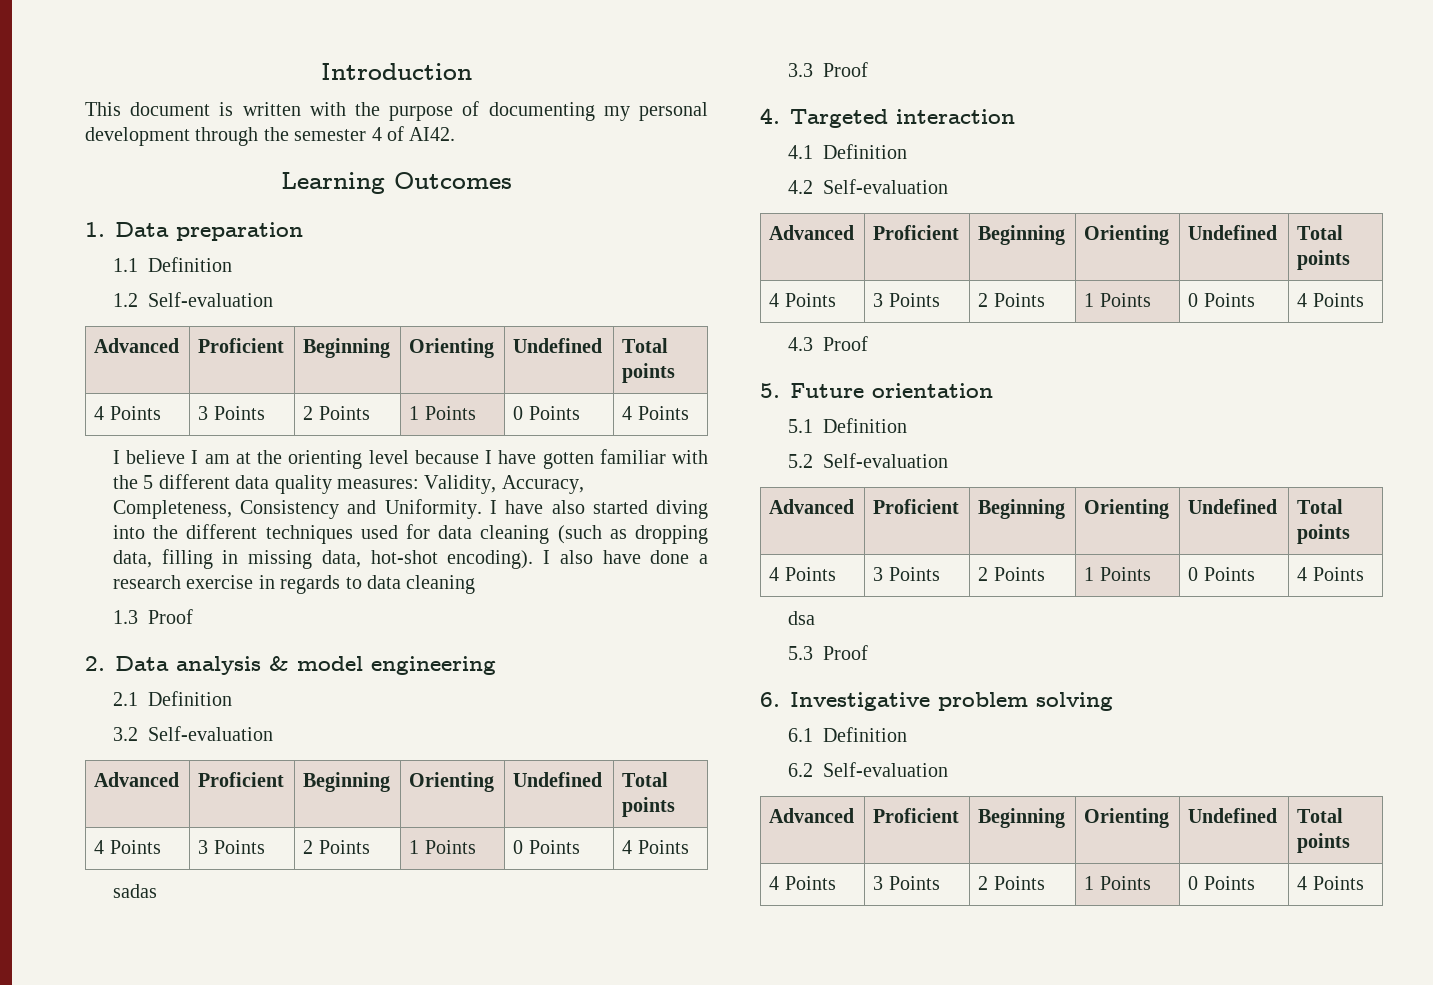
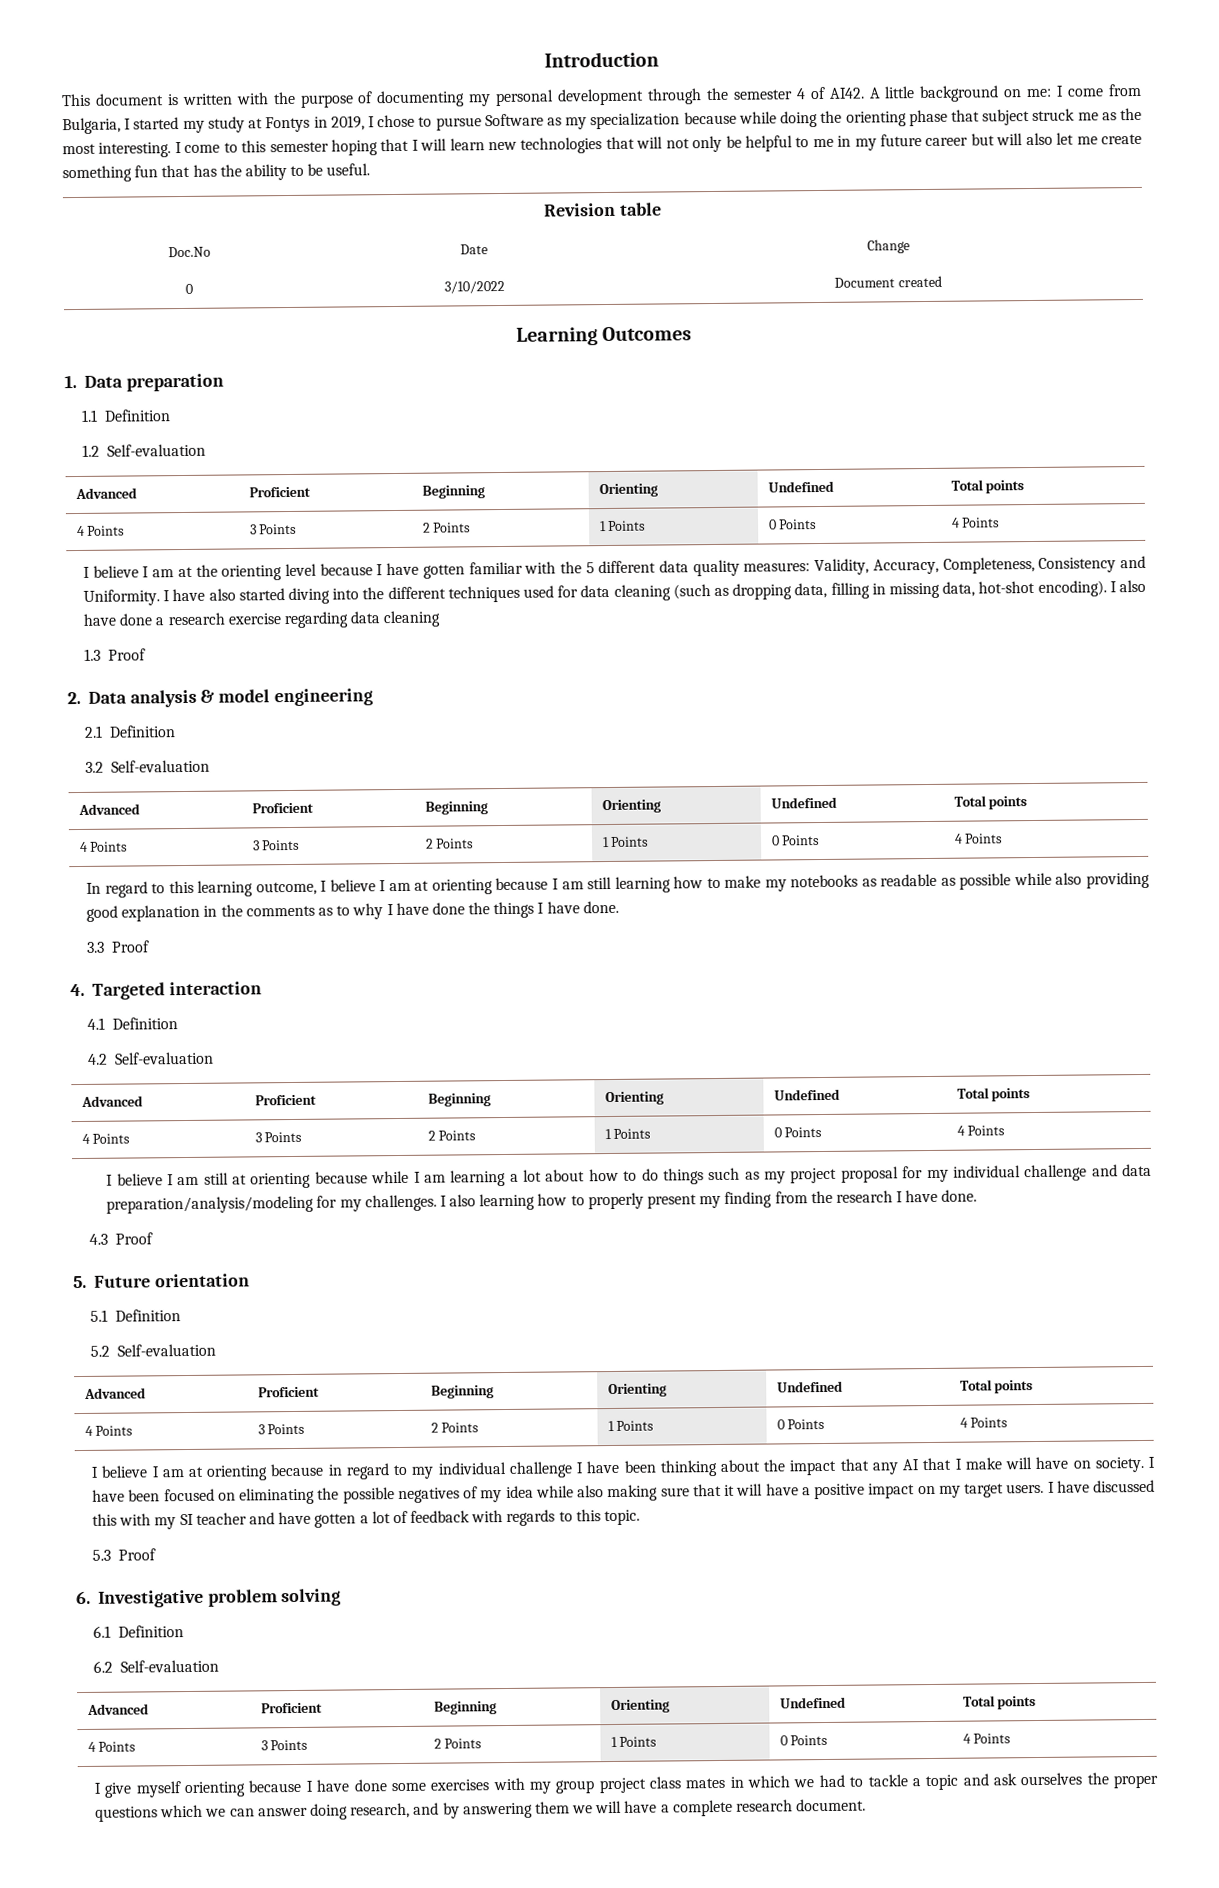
+ A little background on me: I come from Bulgaria, I started my study at Fontys in 2019, I chose to pursue Software as my specialization because while doing the orienting phase that subject struck me as the most interesting. I come to this semester hoping that I will learn new technologies that will not only be helpful to me in my future career but will also let me create something fun that has the ability to be useful.
+ Revision table
+ Doc.No | Date | Change
+ 0 | 3/10/2022 | Document created
- I also have done a research exercise in regards to data cleaning
+ I also have done a research exercise regarding data cleaning
- sadas
+ In regard to this learning outcome, I believe I am at orienting because I am still learning how to make my notebooks as readable as possible while also providing good explanation in the comments as to why I have done the things I have done.
+ I believe I am still at orienting because while I am learning a lot about how to do things such as my project proposal for my individual challenge and data preparation/analysis/modeling for my challenges. I also learning how to properly present my finding from the research I have done.
- dsa
+ I believe I am at orienting because in regard to my individual challenge I have been thinking about the impact that any AI that I make will have on society. I have been focused on eliminating the possible negatives of my idea while also making sure that it will have a positive impact on my target users. I have discussed this with my SI teacher and have gotten a lot of feedback with regards to this topic.
+ I give myself orienting because I have done some exercises with my group project class mates in which we had to tackle a topic and ask ourselves the proper questions which we can answer doing research, and by answering them we will have a complete research document.

